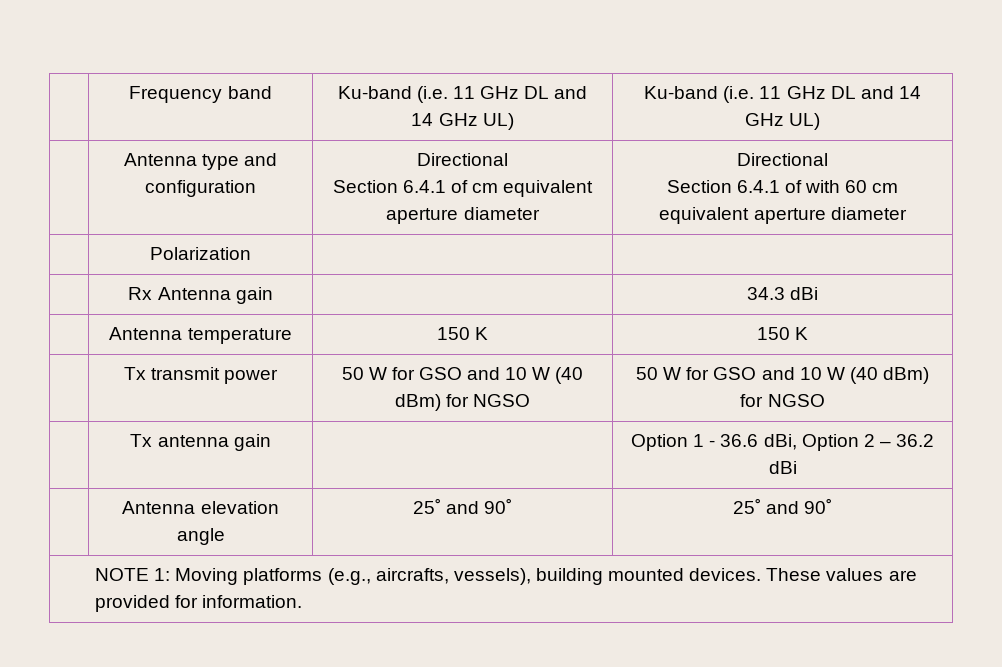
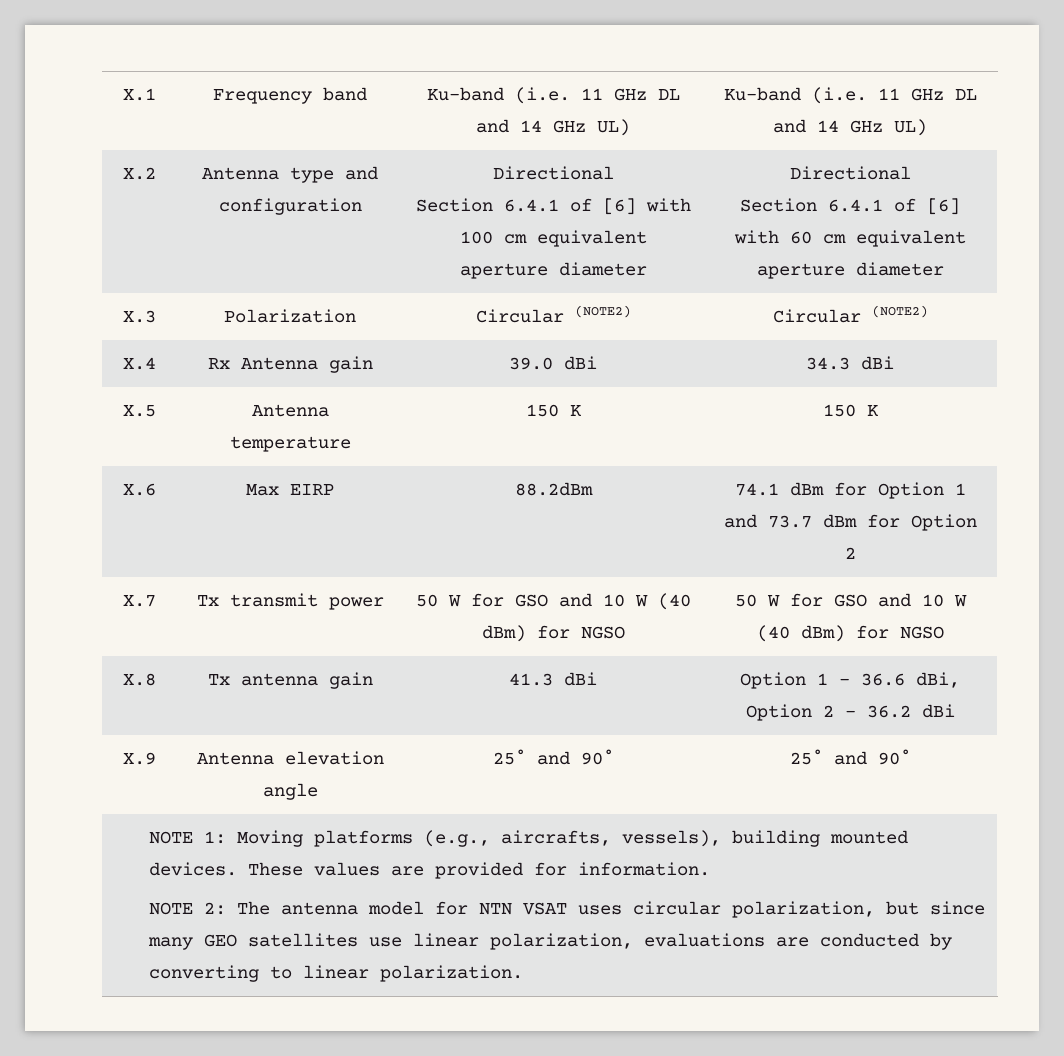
- | Frequency band | Ku-band (i.e. 11 GHz DL and 14 GHz UL) | Ku-band (i.e. 11 GHz DL and 14 GHz UL)
+ X.1 | Frequency band | Ku-band (i.e. 11 GHz DL and 14 GHz UL) | Ku-band (i.e. 11 GHz DL and 14 GHz UL)
- | Antenna type and configuration | Directional
- Section 6.4.1 of cm equivalent aperture diameter | Directional
- Section 6.4.1 of with 60 cm equivalent aperture diameter
+ X.2 | Antenna type and configuration | Directional
+ Section 6.4.1 of [6] with 100 cm equivalent aperture diameter | Directional
+ Section 6.4.1 of [6] with 60 cm equivalent aperture diameter
- | Polarization | |
- | Rx Antenna gain | | 34.3 dBi
+ X.3 | Polarization | Circular (NOTE2) | Circular (NOTE2)
+ X.4 | Rx Antenna gain | 39.0 dBi | 34.3 dBi
- | Antenna temperature | 150 K | 150 K
+ X.5 | Antenna temperature | 150 K | 150 K
- | Tx transmit power | 50 W for GSO and 10 W (40 dBm) for NGSO | 50 W for GSO and 10 W (40 dBm) for NGSO
+ X.6 | Max EIRP | 88.2dBm | 74.1 dBm for Option 1 and 73.7 dBm for Option 2
+ X.7 | Tx transmit power | 50 W for GSO and 10 W (40 dBm) for NGSO | 50 W for GSO and 10 W (40 dBm) for NGSO
- | Tx antenna gain | | Option 1 - 36.6 dBi, Option 2 – 36.2 dBi
+ X.8 | Tx antenna gain | 41.3 dBi | Option 1 - 36.6 dBi, Option 2 – 36.2 dBi
- | Antenna elevation angle | 25˚ and 90˚ | 25˚ and 90˚
+ X.9 | Antenna elevation angle | 25˚ and 90˚ | 25˚ and 90˚
+ NOTE 2: The antenna model for NTN VSAT uses circular polarization, but since many GEO satellites use linear polarization, evaluations are conducted by converting to linear polarization.

